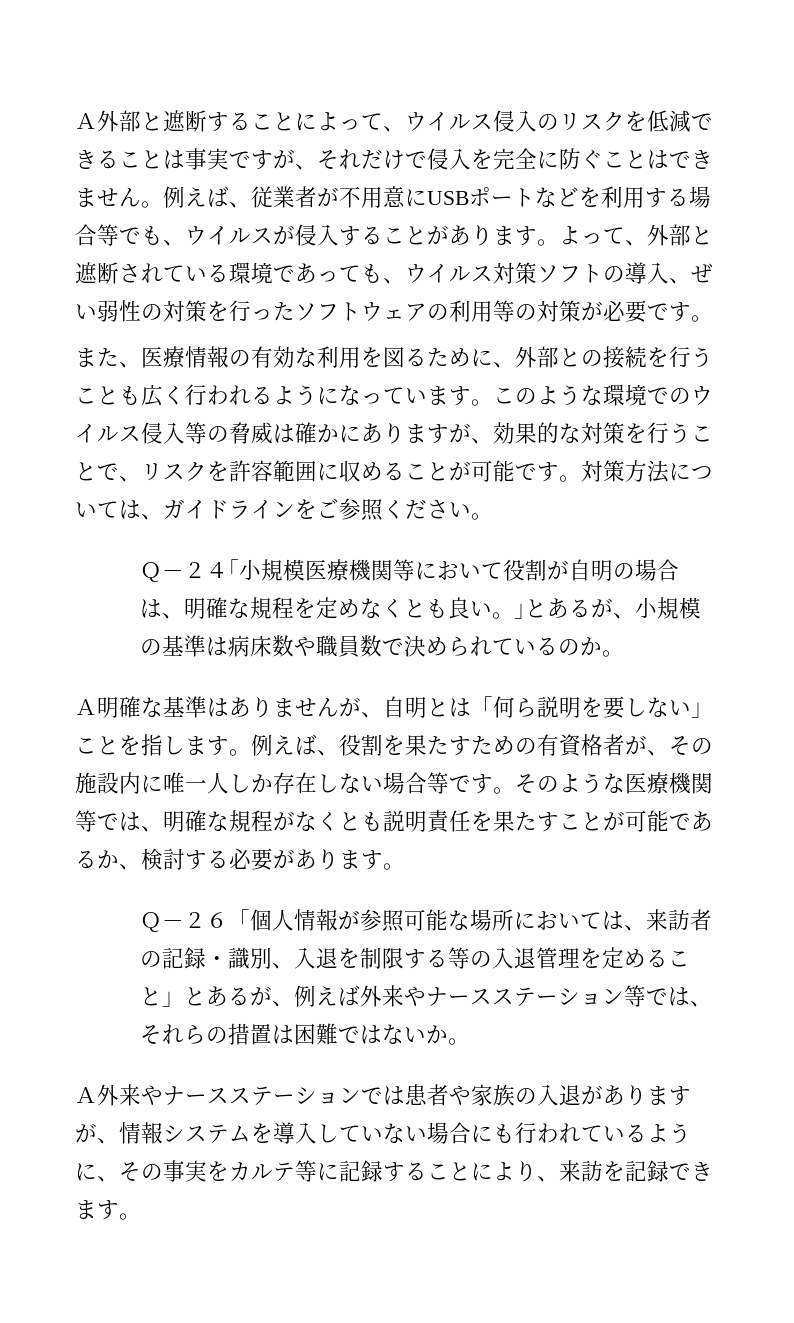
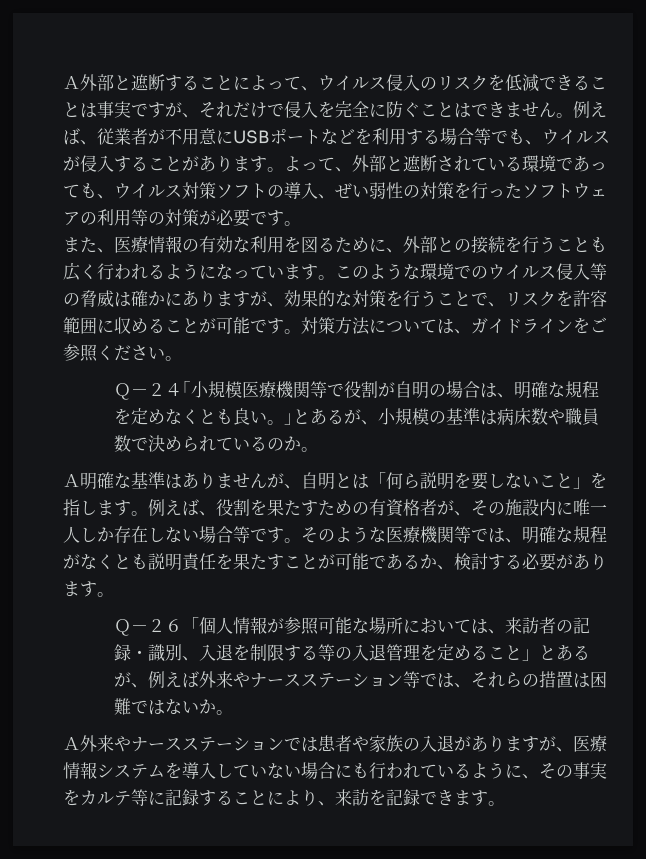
- Ｑ－２４｢小規模医療機関等において役割が自明の場合は、明確な規程を定めなくとも良い。
+ Ｑ－２４｢小規模医療機関等で役割が自明の場合は、明確な規程を定めなくとも良い。
- Ａ明確な基準はありませんが、自明とは「何ら説明を要しない」ことを指します。
+ Ａ明確な基準はありませんが、自明とは「何ら説明を要しないこと」を指します。
- Ａ外来やナースステーションでは患者や家族の入退がありますが、情報システムを導入していない場合にも行われているように、その事実をカルテ等に記録することにより、来訪を記録できます。
+ Ａ外来やナースステーションでは患者や家族の入退がありますが、医療情報システムを導入していない場合にも行われているように、その事実をカルテ等に記録することにより、来訪を記録できます。

